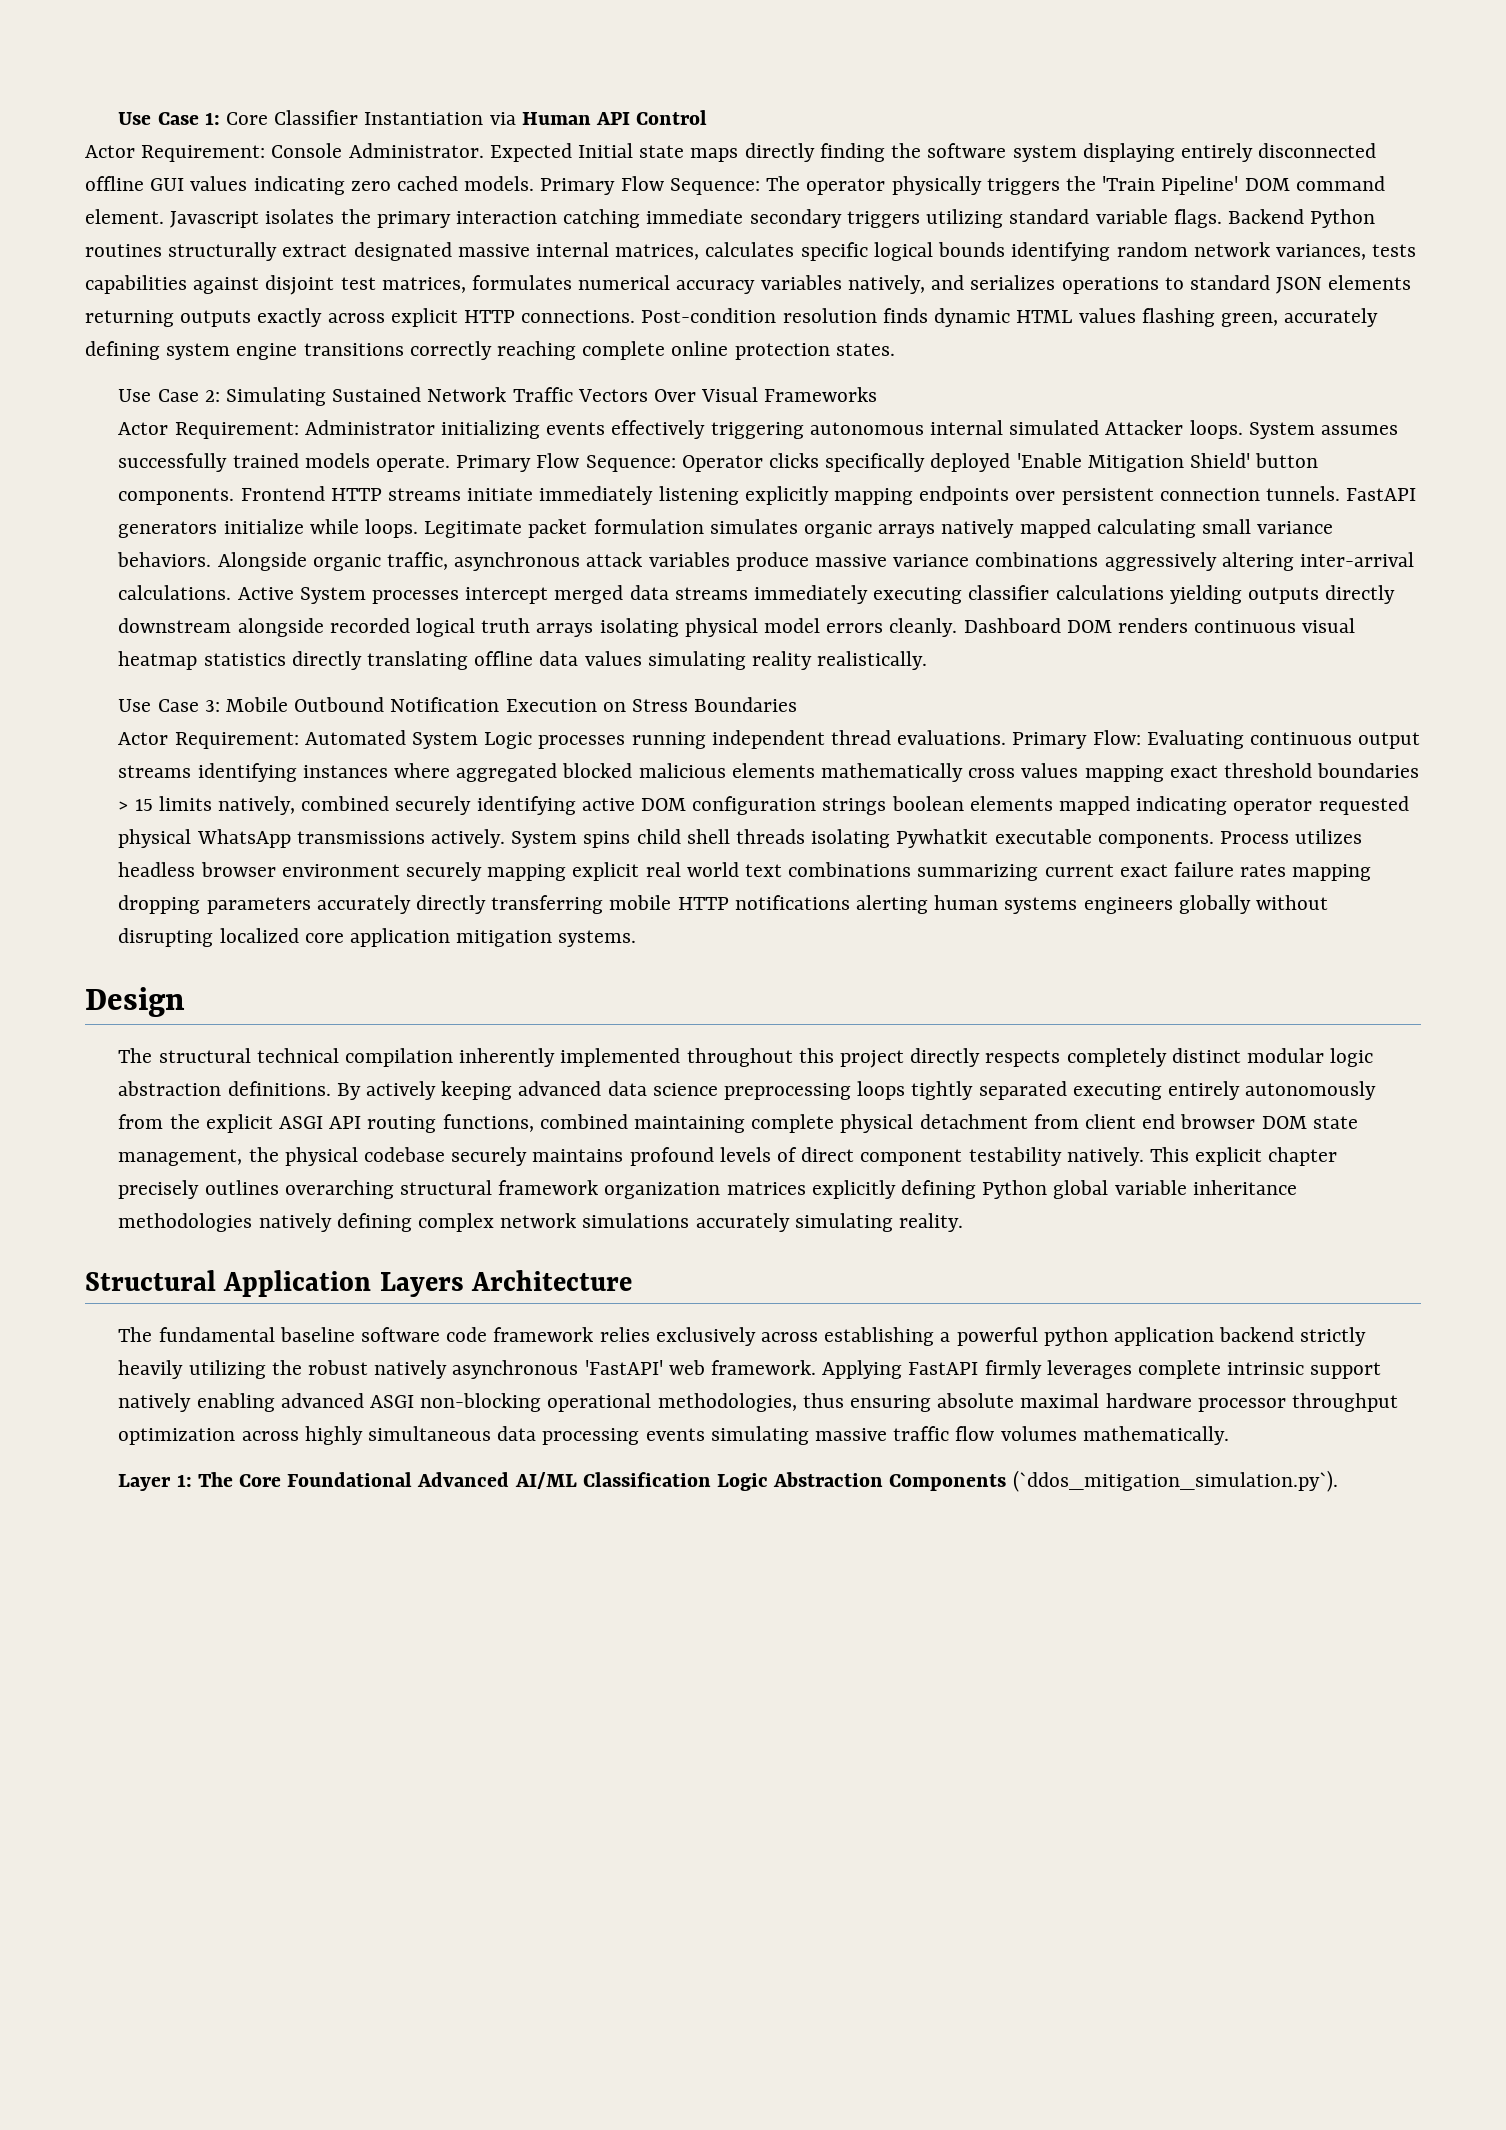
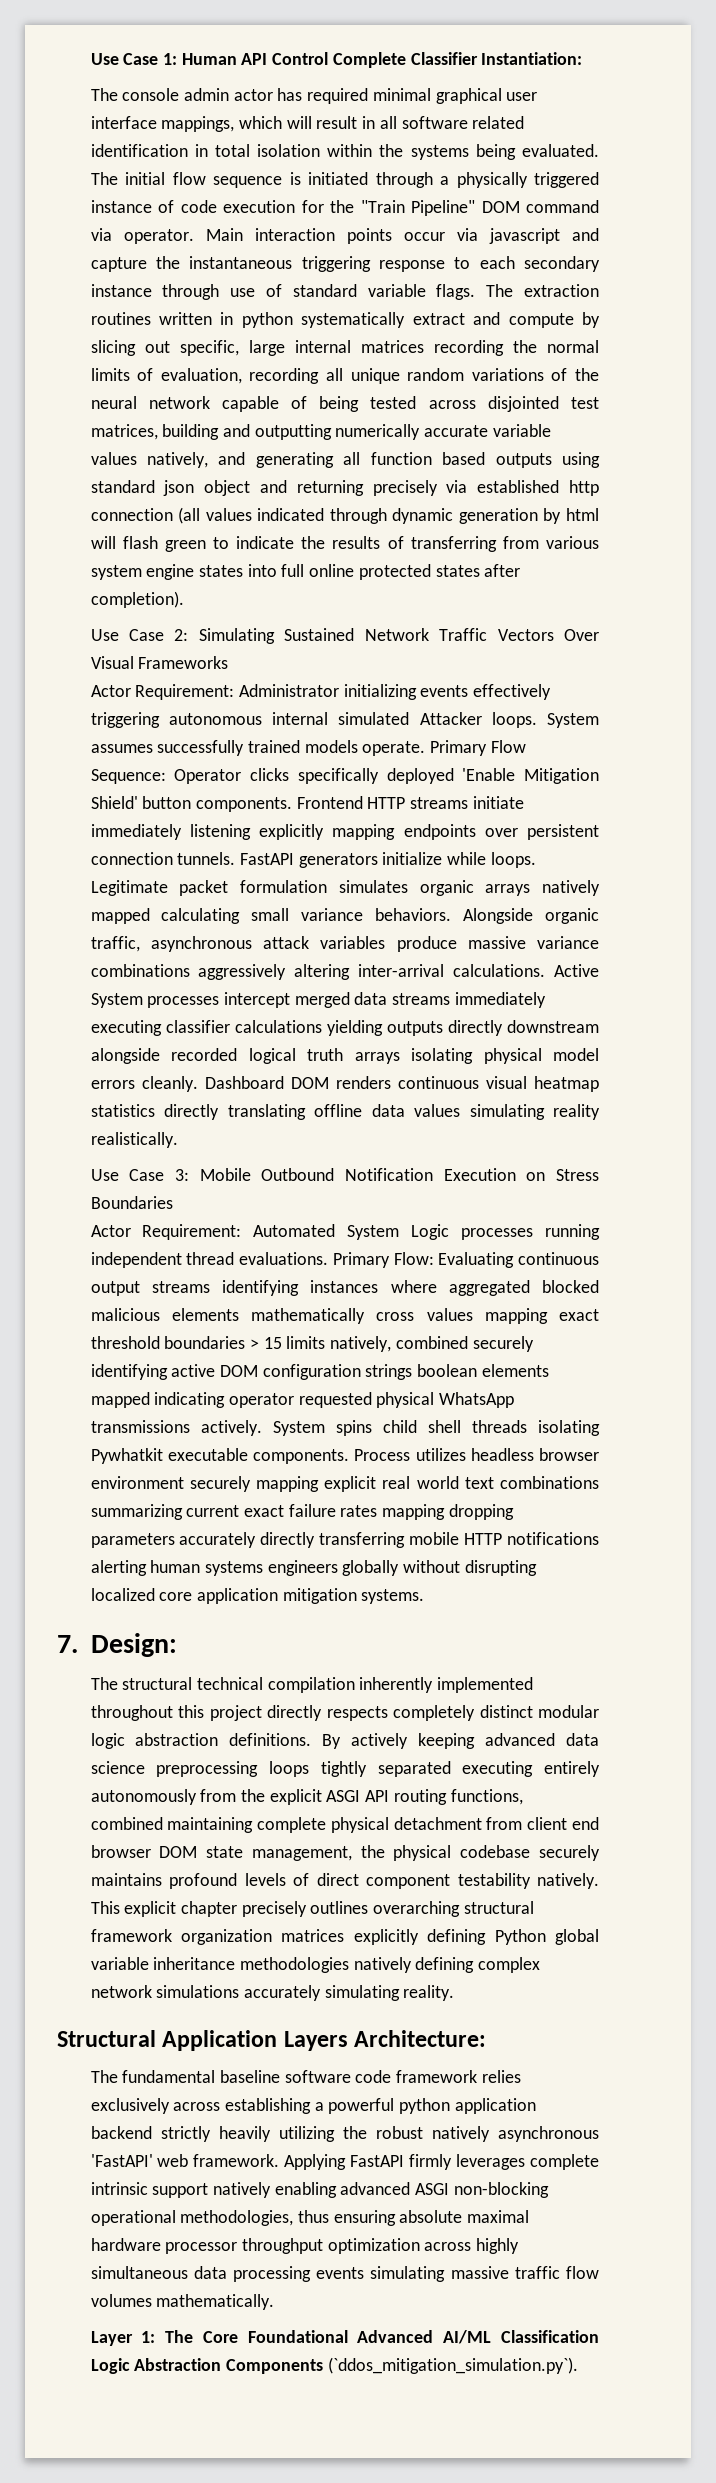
- Use Case 1: Core Classifier Instantiation via Human API Control
- Actor Requirement: Console Administrator. Expected Initial state maps directly finding the software system displaying entirely disconnected offline GUI values indicating zero cached models. Primary Flow Sequence: The operator physically triggers the 'Train Pipeline' DOM command element. Javascript isolates the primary interaction catching immediate secondary triggers utilizing standard variable flags. Backend Python routines structurally extract designated massive internal matrices, calculates specific logical bounds identifying random network variances, tests capabilities against disjoint test matrices, formulates numerical accuracy variables natively, and serializes operations to standard JSON elements returning outputs exactly across explicit HTTP connections. Post-condition resolution finds dynamic HTML values flashing green, accurately defining system engine transitions correctly reaching complete online protection states.
+ Use Case 1: Human API Control Complete Classifier Instantiation:
+ The console admin actor has required minimal graphical user interface mappings, which will result in all software related identification in total isolation within the systems being evaluated. The initial flow sequence is initiated through a physically triggered instance of code execution for the "Train Pipeline" DOM command via operator. Main interaction points occur via javascript and capture the instantaneous triggering response to each secondary instance through use of standard variable flags. The extraction routines written in python systematically extract and compute by slicing out specific, large internal matrices recording the normal limits of evaluation, recording all unique random variations of the neural network capable of being tested across disjointed test matrices, building and outputting numerically accurate variable values natively, and generating all function based outputs using standard json object and returning precisely via established http connection (all values indicated through dynamic generation by html will flash green to indicate the results of transferring from various system engine states into full online protected states after completion).
- Design
+ 7. Design:
- Structural Application Layers Architecture
+ Structural Application Layers Architecture:

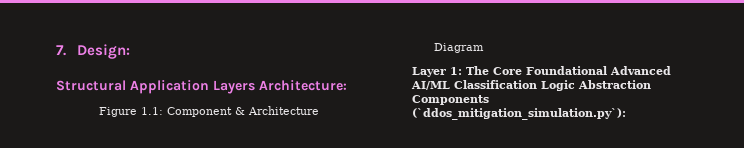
- Use Case 1: Human API Control Complete Classifier Instantiation:
- The console admin actor has required minimal graphical user interface mappings, which will result in all software related identification in total isolation within the systems being evaluated. The initial flow sequence is initiated through a physically triggered instance of code execution for the "Train Pipeline" DOM command via operator. Main interaction points occur via javascript and capture the instantaneous triggering response to each secondary instance through use of standard variable flags. The extraction routines written in python systematically extract and compute by slicing out specific, large internal matrices recording the normal limits of evaluation, recording all unique random variations of the neural network capable of being tested across disjointed test matrices, building and outputting numerically accurate variable values natively, and generating all function based outputs using standard json object and returning precisely via established http connection (all values indicated through dynamic generation by html will flash green to indicate the results of transferring from various system engine states into full online protected states after completion).
- Use Case 2: Simulating Sustained Network Traffic Vectors Over Visual Frameworks
- Actor Requirement: Administrator initializing events effectively triggering autonomous internal simulated Attacker loops. System assumes successfully trained models operate. Primary Flow Sequence: Operator clicks specifically deployed 'Enable Mitigation Shield' button components. Frontend HTTP streams initiate immediately listening explicitly mapping endpoints over persistent connection tunnels. FastAPI generators initialize while loops. Legitimate packet formulation simulates organic arrays natively mapped calculating small variance behaviors. Alongside organic traffic, asynchronous attack variables produce massive variance combinations aggressively altering inter-arrival calculations. Active System processes intercept merged data streams immediately executing classifier calculations yielding outputs directly downstream alongside recorded logical truth arrays isolating physical model errors cleanly. Dashboard DOM renders continuous visual heatmap statistics directly translating offline data values simulating reality realistically.
- Use Case 3: Mobile Outbound Notification Execution on Stress Boundaries
- Actor Requirement: Automated System Logic processes running independent thread evaluations. Primary Flow: Evaluating continuous output streams identifying instances where aggregated blocked malicious elements mathematically cross values mapping exact threshold boundaries > 15 limits natively, combined securely identifying active DOM configuration strings boolean elements mapped indicating operator requested physical WhatsApp transmissions actively. System spins child shell threads isolating Pywhatkit executable components. Process utilizes headless browser environment securely mapping explicit real world text combinations summarizing current exact failure rates mapping dropping parameters accurately directly transferring mobile HTTP notifications alerting human systems engineers globally without disrupting localized core application mitigation systems.
  7. Design:
- The structural technical compilation inherently implemented throughout this project directly respects completely distinct modular logic abstraction definitions. By actively keeping advanced data science preprocessing loops tightly separated executing entirely autonomously from the explicit ASGI API routing functions, combined maintaining complete physical detachment from client end browser DOM state management, the physical codebase securely maintains profound levels of direct component testability natively. This explicit chapter precisely outlines overarching structural framework organization matrices explicitly defining Python global variable inheritance methodologies natively defining complex network simulations accurately simulating reality.
  Structural Application Layers Architecture:
- The fundamental baseline software code framework relies exclusively across establishing a powerful python application backend strictly heavily utilizing the robust natively asynchronous 'FastAPI' web framework. Applying FastAPI firmly leverages complete intrinsic support natively enabling advanced ASGI non-blocking operational methodologies, thus ensuring absolute maximal hardware processor throughput optimization across highly simultaneous data processing events simulating massive traffic flow volumes mathematically.
+ Figure 1.1: Component & Architecture Diagram
- Layer 1: The Core Foundational Advanced AI/ML Classification Logic Abstraction Components (`ddos_mitigation_simulation.py`).
+ Layer 1: The Core Foundational Advanced AI/ML Classification Logic Abstraction Components (`ddos_mitigation_simulation.py`):

